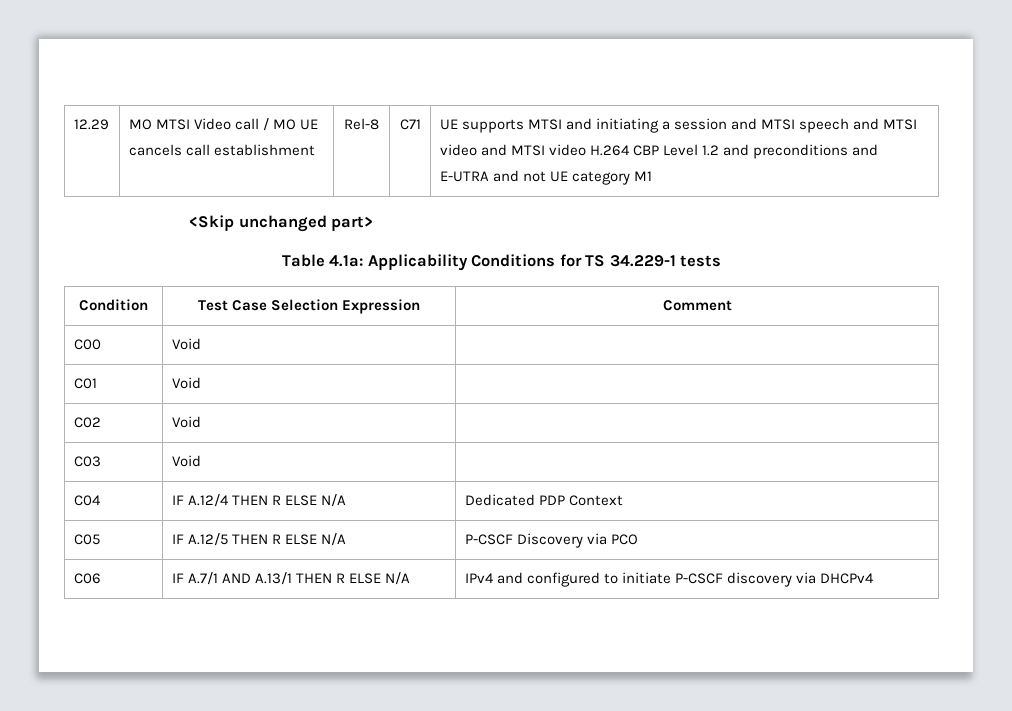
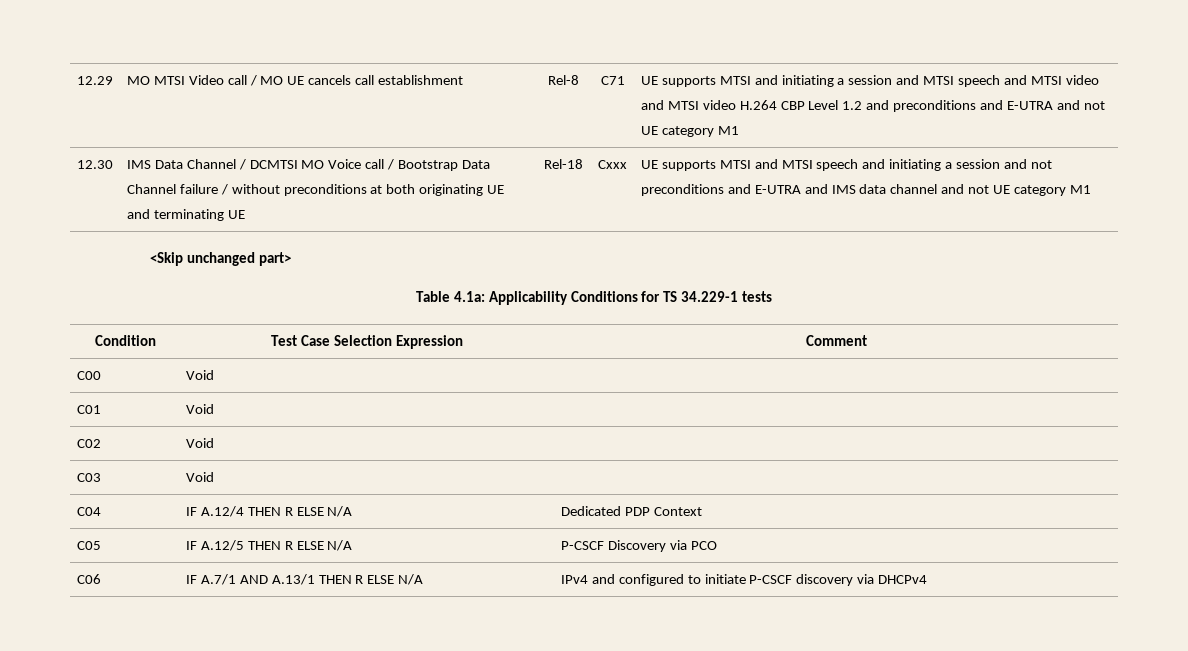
+ 12.30 | IMS Data Channel / DCMTSI MO Voice call / Bootstrap Data Channel failure / without preconditions at both originating UE and terminating UE | Rel-18 | Cxxx | UE supports MTSI and MTSI speech and initiating a session and not preconditions and E-UTRA and IMS data channel and not UE category M1

